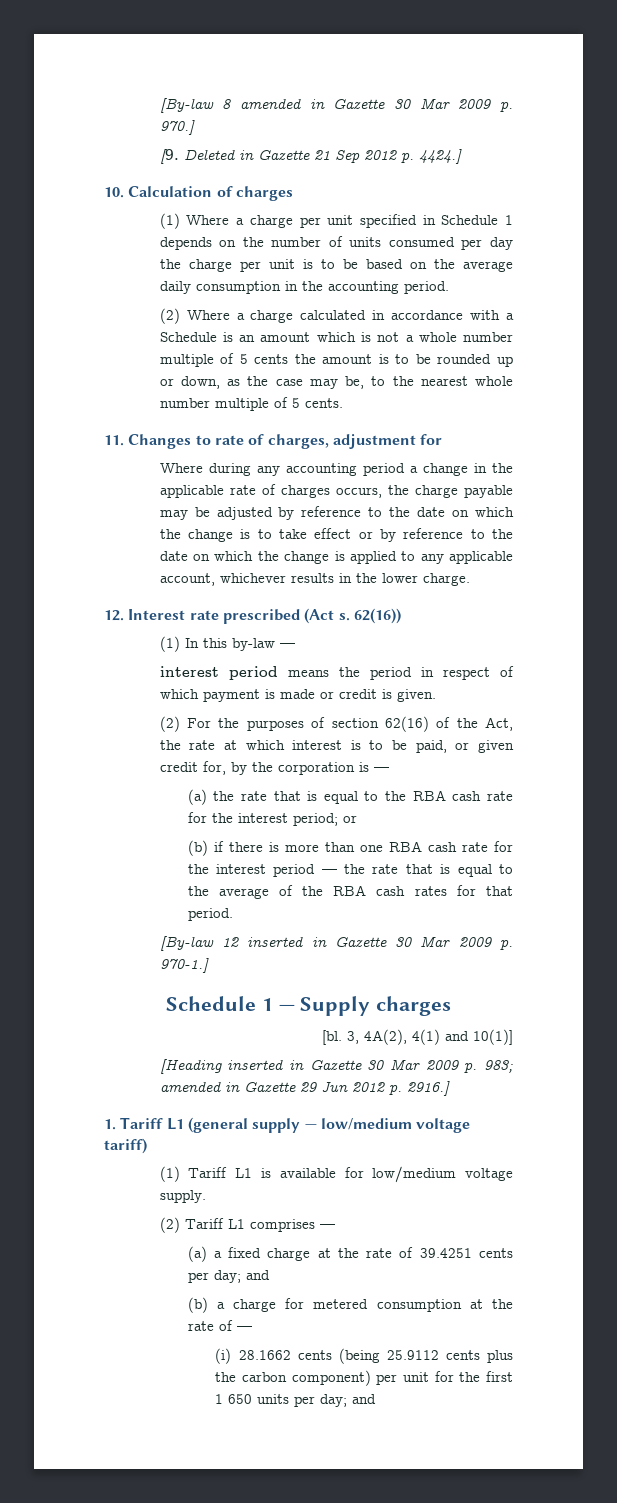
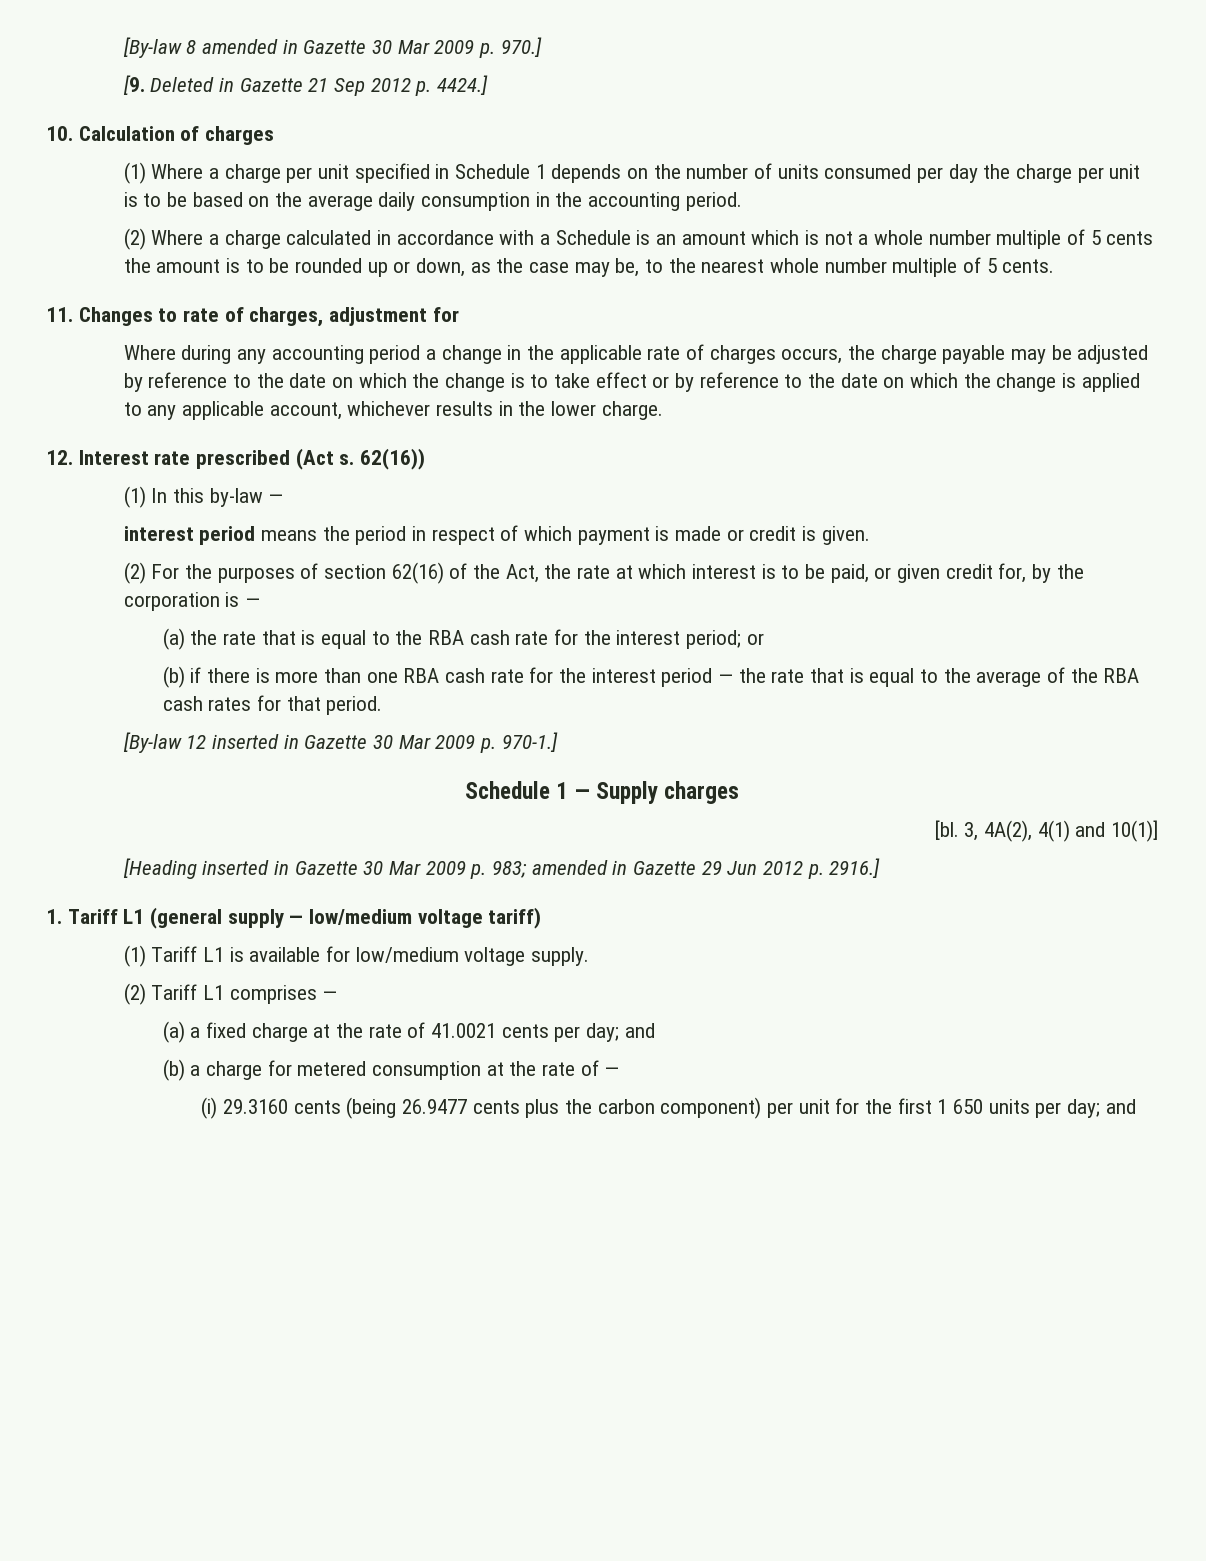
- (a) a fixed charge at the rate of 39.4251 cents per day; and
+ (a) a fixed charge at the rate of 41.0021 cents per day; and
- (i) 28.1662 cents (being 25.9112 cents plus the carbon component) per unit for the first 1 650 units per day; and
+ (i) 29.3160 cents (being 26.9477 cents plus the carbon component) per unit for the first 1 650 units per day; and

